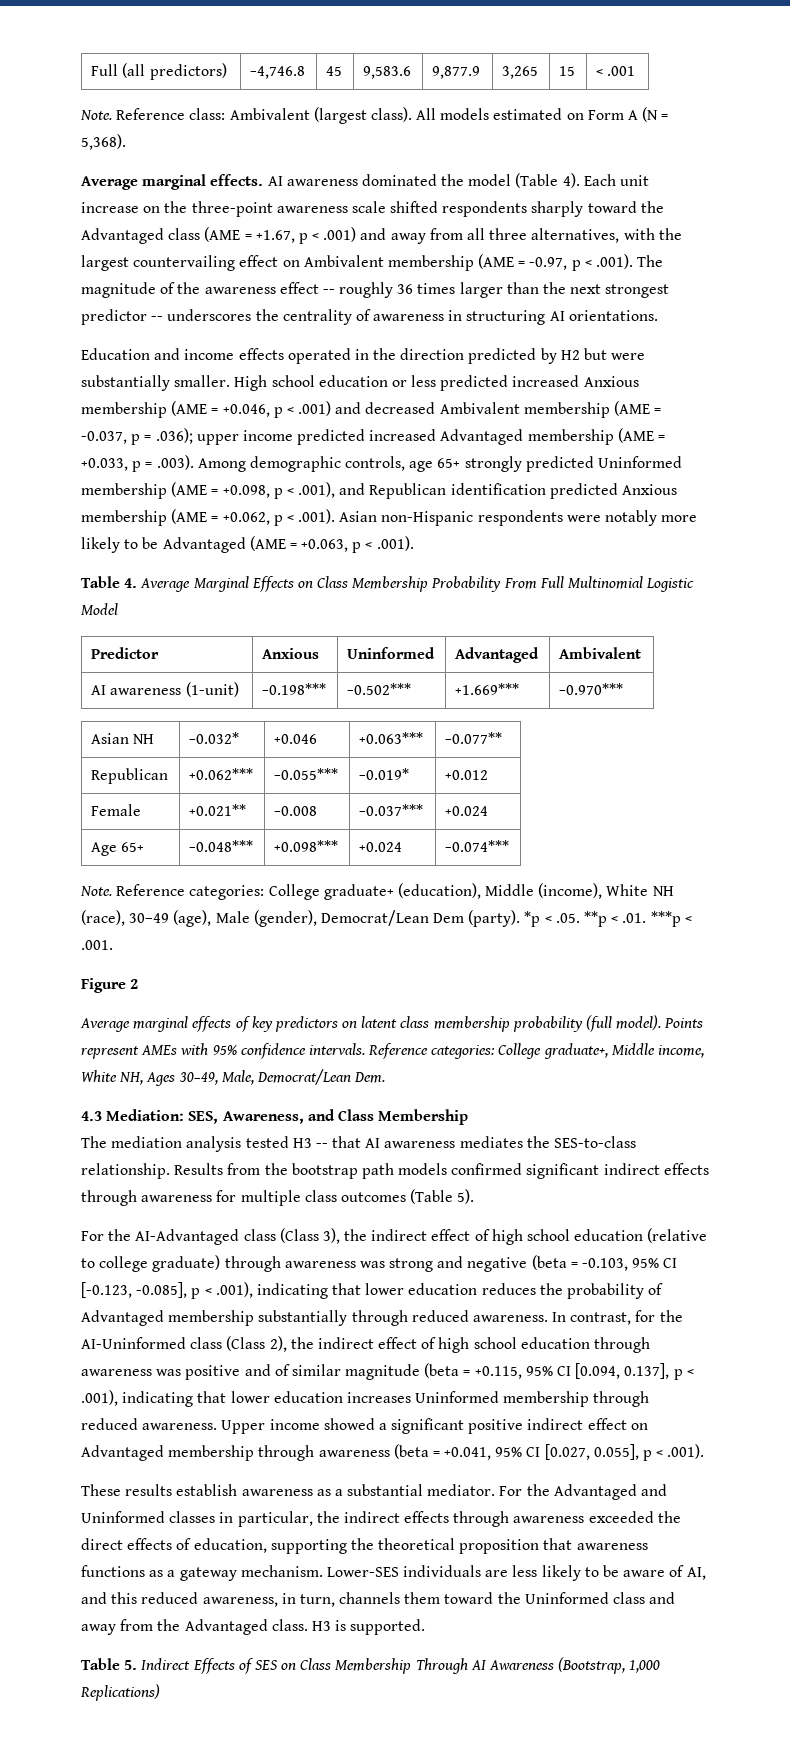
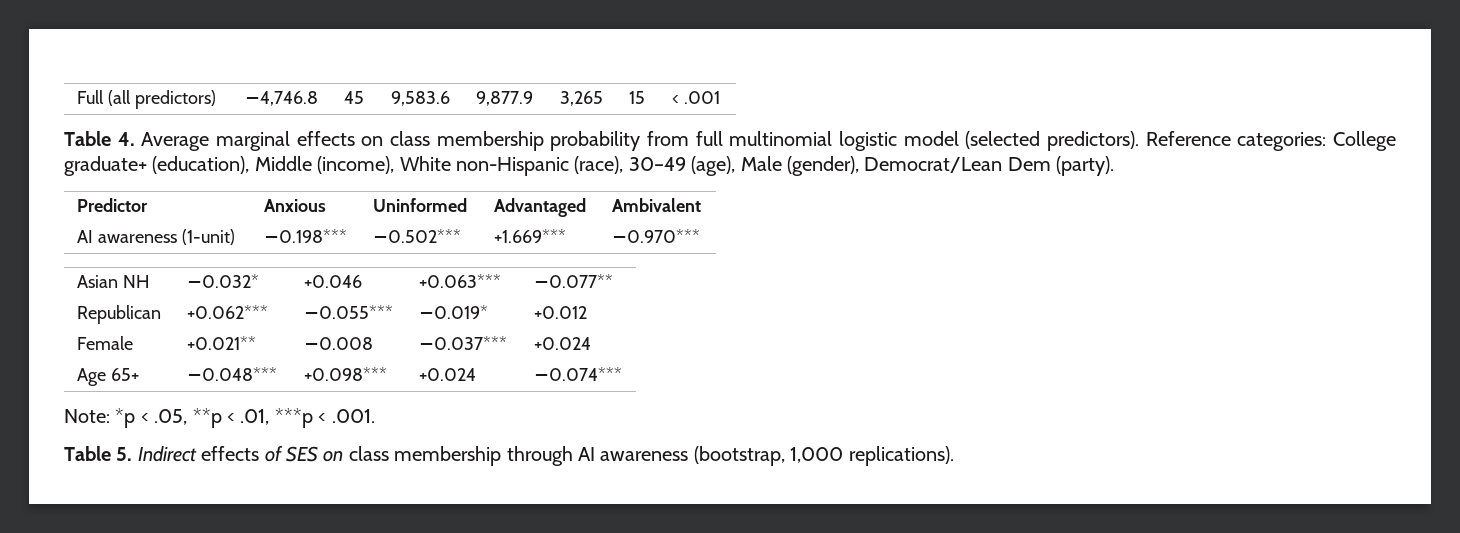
- Note. Reference class: Ambivalent (largest class). All models estimated on Form A (N = 5,368).
- Average marginal effects. AI awareness dominated the model (Table 4). Each unit increase on the three-point awareness scale shifted respondents sharply toward the Advantaged class (AME = +1.67, p < .001) and away from all three alternatives, with the largest countervailing effect on Ambivalent membership (AME = -0.97, p < .001). The magnitude of the awareness effect -- roughly 36 times larger than the next strongest predictor -- underscores the centrality of awareness in structuring AI orientations.
- Education and income effects operated in the direction predicted by H2 but were substantially smaller. High school education or less predicted increased Anxious membership (AME = +0.046, p < .001) and decreased Ambivalent membership (AME = -0.037, p = .036); upper income predicted increased Advantaged membership (AME = +0.033, p = .003). Among demographic controls, age 65+ strongly predicted Uninformed membership (AME = +0.098, p < .001), and Republican identification predicted Anxious membership (AME = +0.062, p < .001). Asian non-Hispanic respondents were notably more likely to be Advantaged (AME = +0.063, p < .001).
- Table 4. Average Marginal Effects on Class Membership Probability From Full Multinomial Logistic Model
+ Table 4. Average marginal effects on class membership probability from full multinomial logistic model (selected predictors). Reference categories: College graduate+ (education), Middle (income), White non-Hispanic (race), 30–49 (age), Male (gender), Democrat/Lean Dem (party).
- Note. Reference categories: College graduate+ (education), Middle (income), White NH (race), 30–49 (age), Male (gender), Democrat/Lean Dem (party). *p < .05. **p < .01. ***p < .001.
+ Note: *p < .05, **p < .01, ***p < .001.
- Figure 2
- Average marginal effects of key predictors on latent class membership probability (full model). Points represent AMEs with 95% confidence intervals. Reference categories: College graduate+, Middle income, White NH, Ages 30–49, Male, Democrat/Lean Dem.
- 4.3 Mediation: SES, Awareness, and Class Membership
- The mediation analysis tested H3 -- that AI awareness mediates the SES-to-class relationship. Results from the bootstrap path models confirmed significant indirect effects through awareness for multiple class outcomes (Table 5).
- For the AI-Advantaged class (Class 3), the indirect effect of high school education (relative to college graduate) through awareness was strong and negative (beta = -0.103, 95% CI [-0.123, -0.085], p < .001), indicating that lower education reduces the probability of Advantaged membership substantially through reduced awareness. In contrast, for the AI-Uninformed class (Class 2), the indirect effect of high school education through awareness was positive and of similar magnitude (beta = +0.115, 95% CI [0.094, 0.137], p < .001), indicating that lower education increases Uninformed membership through reduced awareness. Upper income showed a significant positive indirect effect on Advantaged membership through awareness (beta = +0.041, 95% CI [0.027, 0.055], p < .001).
- These results establish awareness as a substantial mediator. For the Advantaged and Uninformed classes in particular, the indirect effects through awareness exceeded the direct effects of education, supporting the theoretical proposition that awareness functions as a gateway mechanism. Lower-SES individuals are less likely to be aware of AI, and this reduced awareness, in turn, channels them toward the Uninformed class and away from the Advantaged class. H3 is supported.
- Table 5. Indirect Effects of SES on Class Membership Through AI Awareness (Bootstrap, 1,000 Replications)
+ Table 5. Indirect effects of SES on class membership through AI awareness (bootstrap, 1,000 replications).

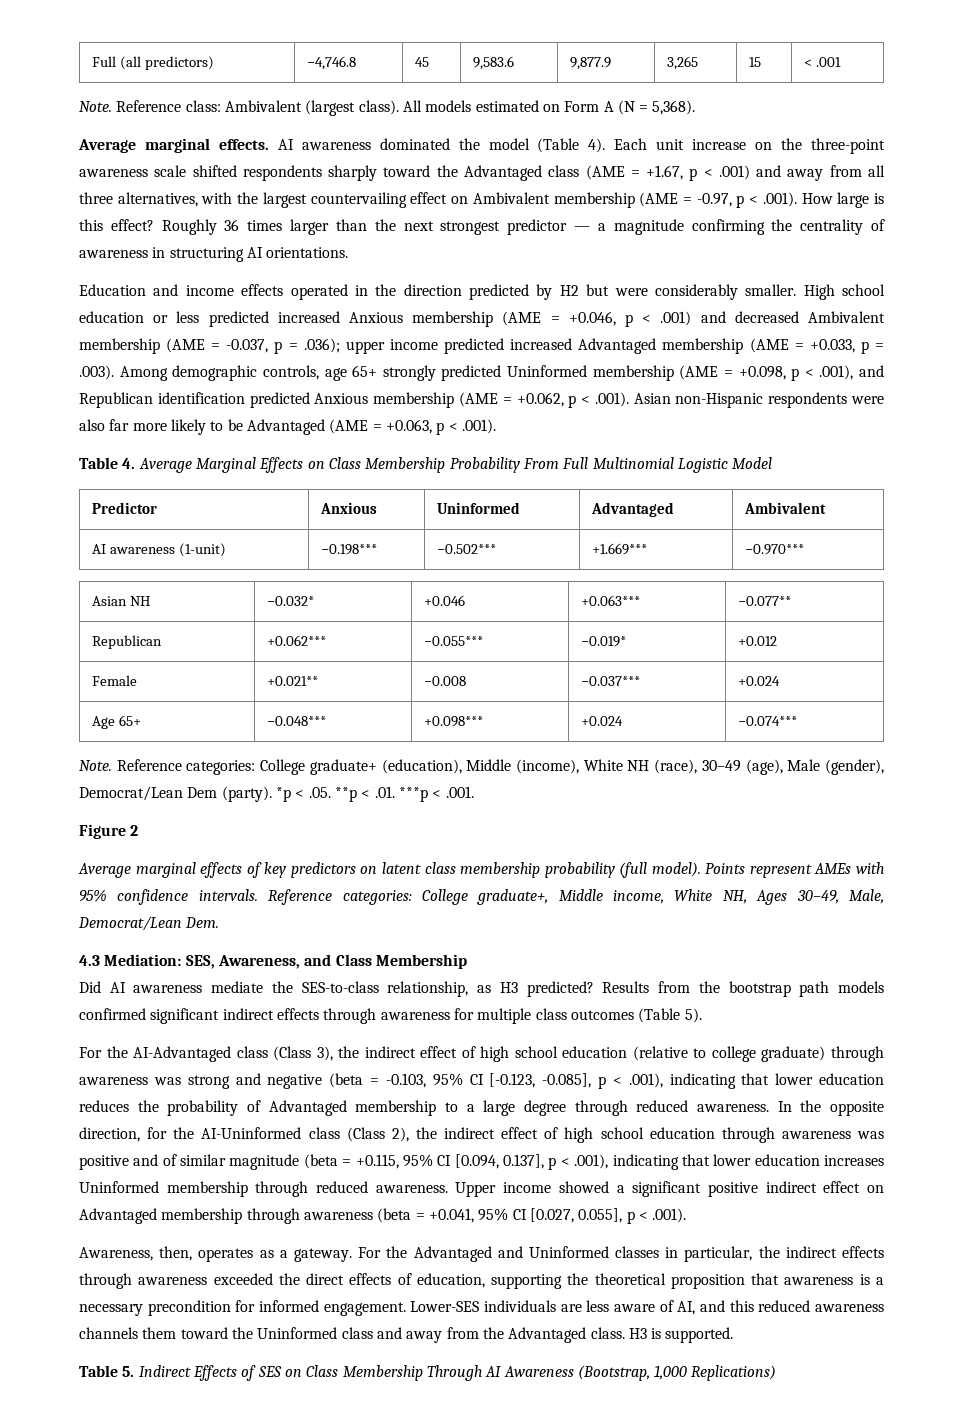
- Table 4. Average marginal effects on class membership probability from full multinomial logistic model (selected predictors). Reference categories: College graduate+ (education), Middle (income), White non-Hispanic (race), 30–49 (age), Male (gender), Democrat/Lean Dem (party).
+ Note. Reference class: Ambivalent (largest class). All models estimated on Form A (N = 5,368).
+ Average marginal effects. AI awareness dominated the model (Table 4). Each unit increase on the three-point awareness scale shifted respondents sharply toward the Advantaged class (AME = +1.67, p < .001) and away from all three alternatives, with the largest countervailing effect on Ambivalent membership (AME = -0.97, p < .001). How large is this effect? Roughly 36 times larger than the next strongest predictor — a magnitude confirming the centrality of awareness in structuring AI orientations.
+ Education and income effects operated in the direction predicted by H2 but were considerably smaller. High school education or less predicted increased Anxious membership (AME = +0.046, p < .001) and decreased Ambivalent membership (AME = -0.037, p = .036); upper income predicted increased Advantaged membership (AME = +0.033, p = .003). Among demographic controls, age 65+ strongly predicted Uninformed membership (AME = +0.098, p < .001), and Republican identification predicted Anxious membership (AME = +0.062, p < .001). Asian non-Hispanic respondents were also far more likely to be Advantaged (AME = +0.063, p < .001).
+ Table 4. Average Marginal Effects on Class Membership Probability From Full Multinomial Logistic Model
- Note: *p < .05, **p < .01, ***p < .001.
+ Note. Reference categories: College graduate+ (education), Middle (income), White NH (race), 30–49 (age), Male (gender), Democrat/Lean Dem (party). *p < .05. **p < .01. ***p < .001.
+ Figure 2
+ Average marginal effects of key predictors on latent class membership probability (full model). Points represent AMEs with 95% confidence intervals. Reference categories: College graduate+, Middle income, White NH, Ages 30–49, Male, Democrat/Lean Dem.
+ 4.3 Mediation: SES, Awareness, and Class Membership
+ Did AI awareness mediate the SES-to-class relationship, as H3 predicted? Results from the bootstrap path models confirmed significant indirect effects through awareness for multiple class outcomes (Table 5).
+ For the AI-Advantaged class (Class 3), the indirect effect of high school education (relative to college graduate) through awareness was strong and negative (beta = -0.103, 95% CI [-0.123, -0.085], p < .001), indicating that lower education reduces the probability of Advantaged membership to a large degree through reduced awareness. In the opposite direction, for the AI-Uninformed class (Class 2), the indirect effect of high school education through awareness was positive and of similar magnitude (beta = +0.115, 95% CI [0.094, 0.137], p < .001), indicating that lower education increases Uninformed membership through reduced awareness. Upper income showed a significant positive indirect effect on Advantaged membership through awareness (beta = +0.041, 95% CI [0.027, 0.055], p < .001).
+ Awareness, then, operates as a gateway. For the Advantaged and Uninformed classes in particular, the indirect effects through awareness exceeded the direct effects of education, supporting the theoretical proposition that awareness is a necessary precondition for informed engagement. Lower-SES individuals are less aware of AI, and this reduced awareness channels them toward the Uninformed class and away from the Advantaged class. H3 is supported.
- Table 5. Indirect effects of SES on class membership through AI awareness (bootstrap, 1,000 replications).
+ Table 5. Indirect Effects of SES on Class Membership Through AI Awareness (Bootstrap, 1,000 Replications)

